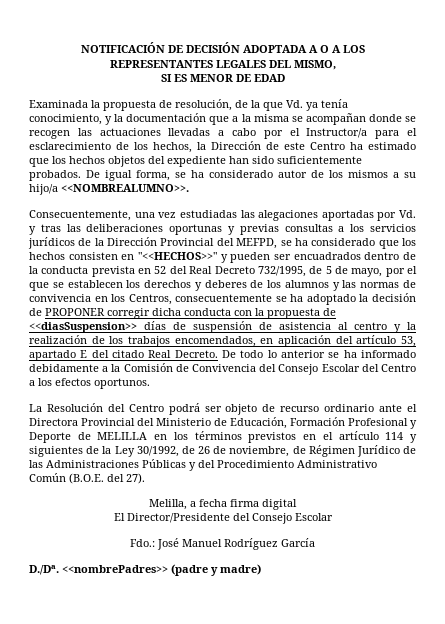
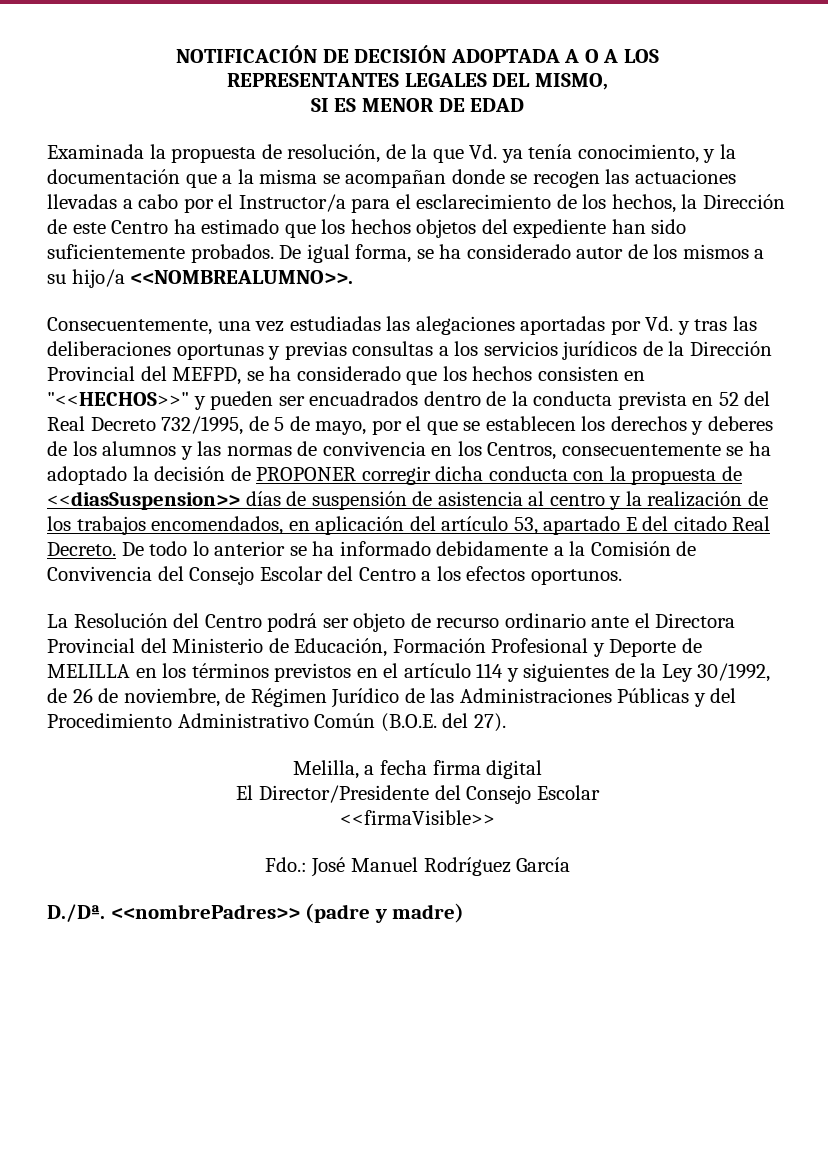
+ <<firmaVisible>>

